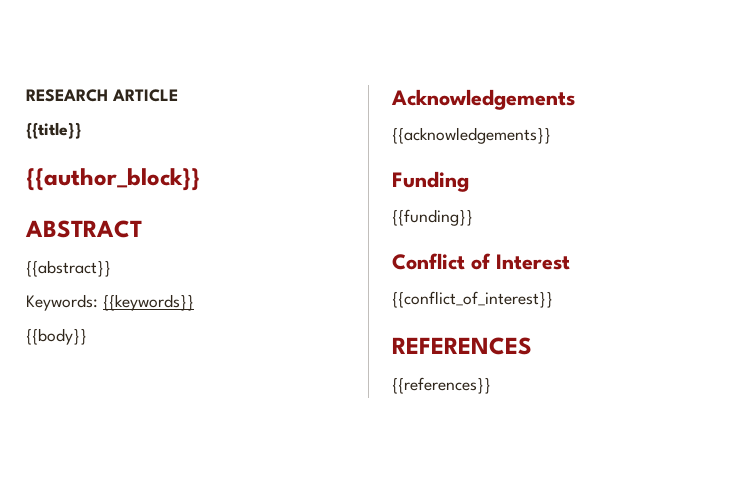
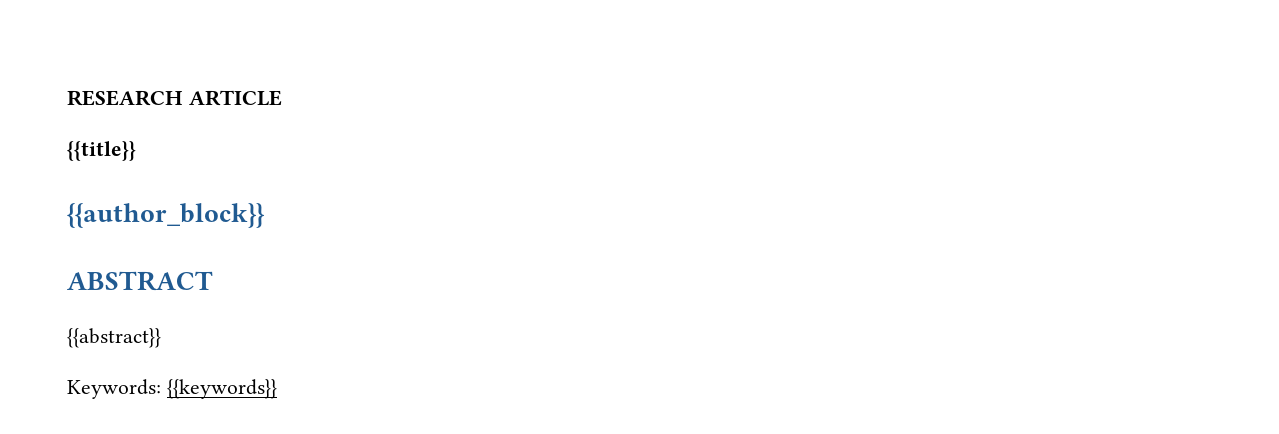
- {{body}}
- Acknowledgements
- {{acknowledgements}}
- Funding
- {{funding}}
- Conflict of Interest
- {{conflict_of_interest}}
- REFERENCES
- {{references}}

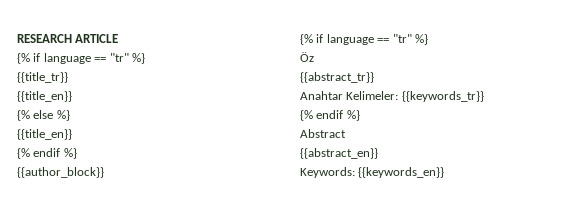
  RESEARCH ARTICLE
- {{title}}
+ {% if language == "tr" %}
+ {{title_tr}}
+ {{title_en}}
+ {% else %}
+ {{title_en}}
+ {% endif %}
  {{author_block}}
- ABSTRACT
- {{abstract}}
+ {% if language == "tr" %}
+ Öz
+ {{abstract_tr}}
+ Anahtar Kelimeler: {{keywords_tr}}
+ {% endif %}
+ Abstract
+ {{abstract_en}}
- Keywords: {{keywords}}
+ Keywords: {{keywords_en}}

